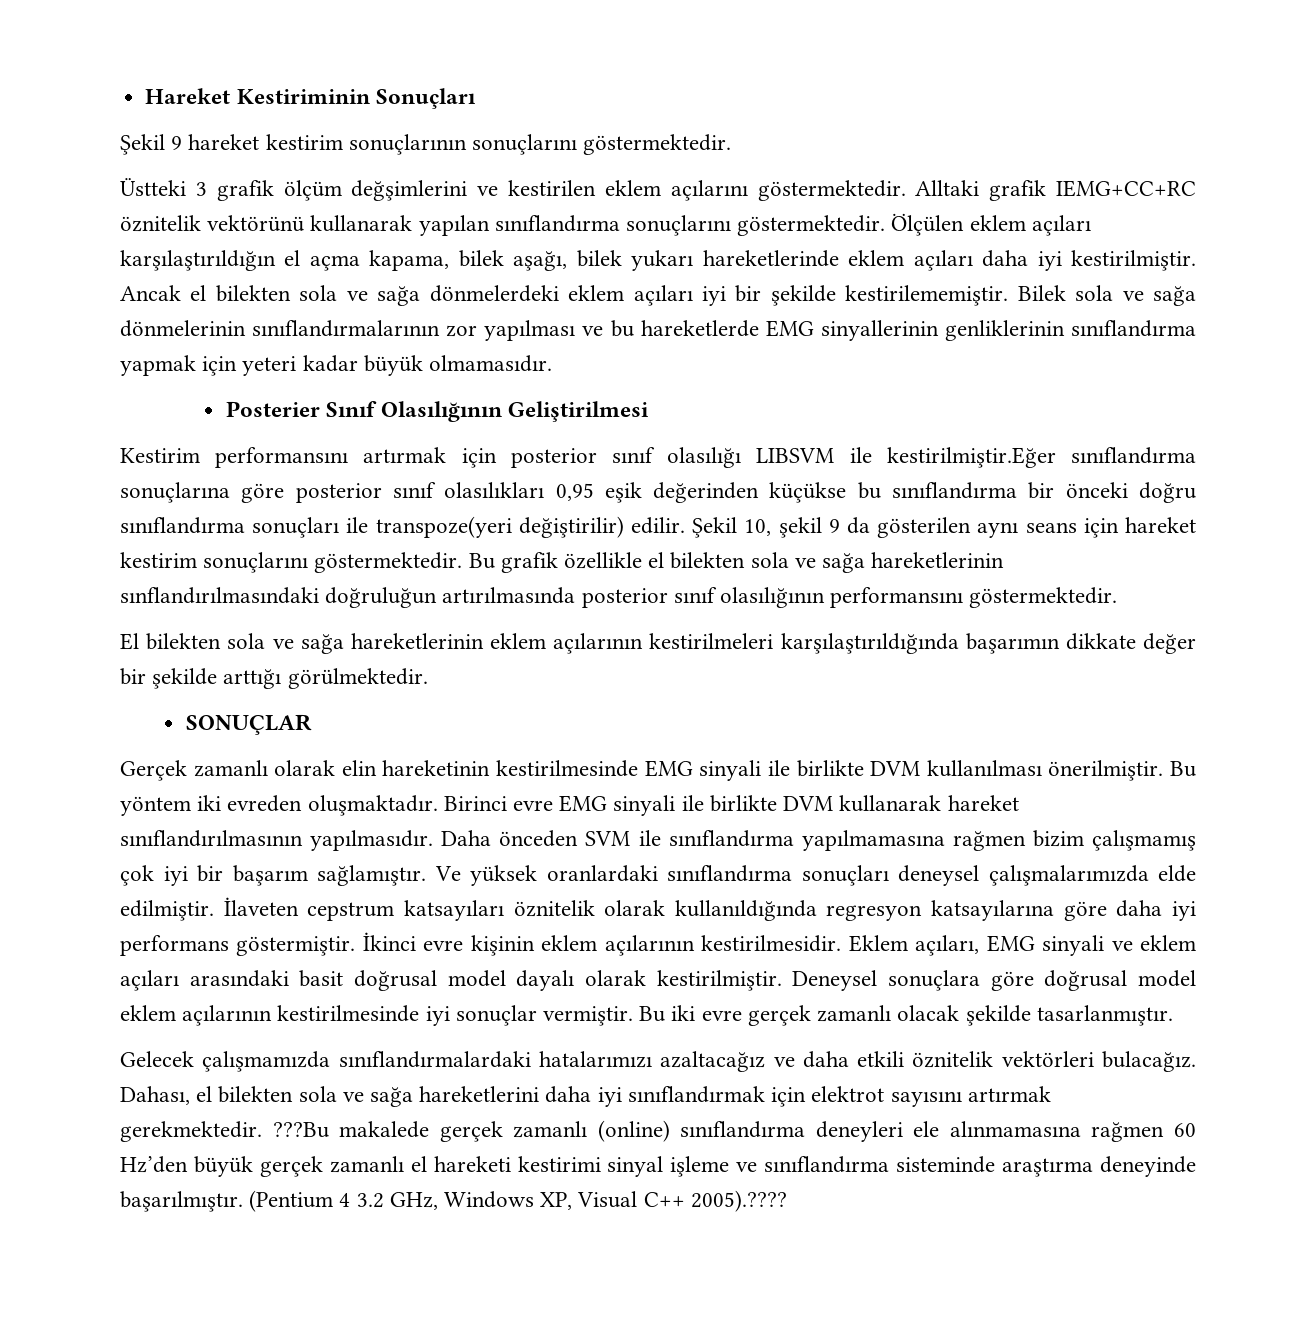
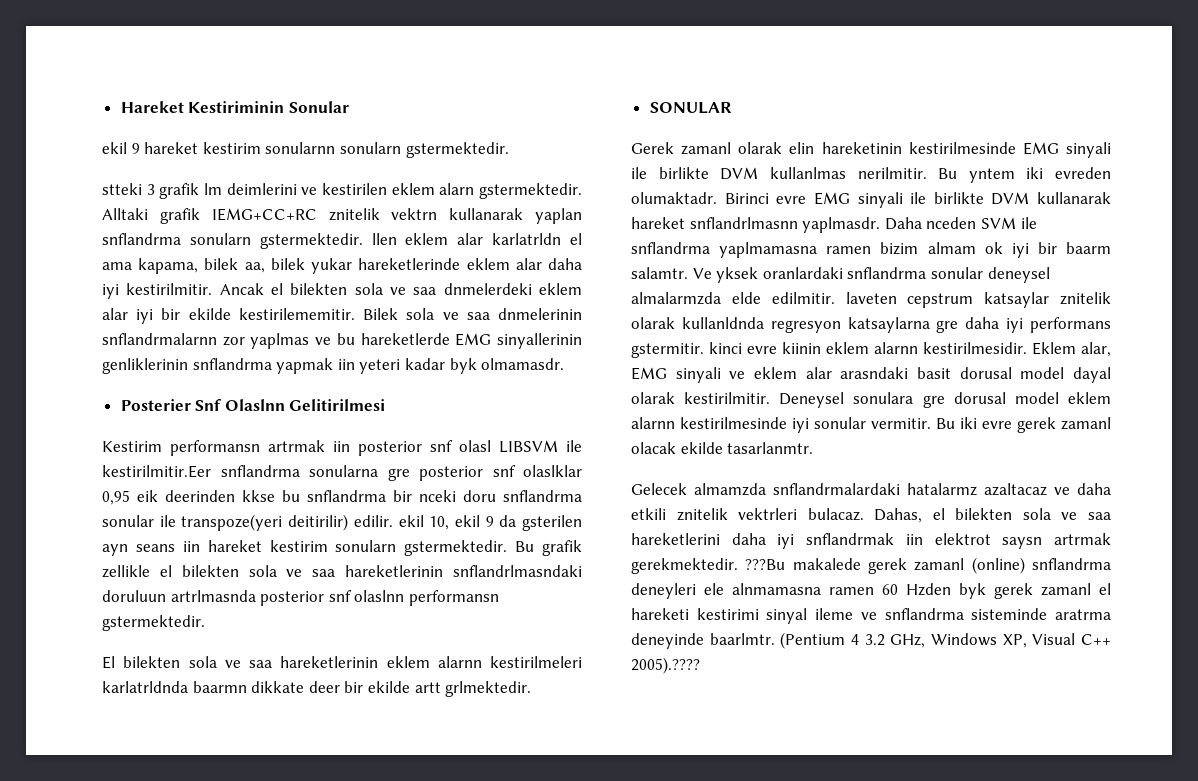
- Hareket Kestiriminin Sonuçları
- Şekil 9 hareket kestirim sonuçlarının sonuçlarını göstermektedir.
- Üstteki 3 grafik ölçüm değşimlerini ve kestirilen eklem açılarını göstermektedir.
+ Hareket Kestiriminin Sonular
+ ekil 9 hareket kestirim sonularnn sonularn gstermektedir.
+ stteki 3 grafik lm deimlerini ve kestirilen eklem alarn gstermektedir.
- Alltaki grafik IEMG+CC+RC öznitelik vektörünü kullanarak yapılan sınıflandırma sonuçlarını göstermektedir. Ölçülen eklem açıları karşılaştırıldığın el açma kapama, bilek aşağı, bilek yukarı hareketlerinde eklem açıları daha iyi kestirilmiştir.
+ Alltaki grafik IEMG+CC+RC znitelik vektrn kullanarak yaplan snflandrma sonularn gstermektedir. llen eklem alar karlatrldn el ama kapama, bilek aa, bilek yukar hareketlerinde eklem alar daha iyi kestirilmitir.
- Ancak el bilekten sola ve sağa dönmelerdeki eklem açıları iyi bir şekilde kestirilememiştir. Bilek sola ve sağa dönmelerinin sınıflandırmalarının zor yapılması ve bu hareketlerde EMG sinyallerinin genliklerinin sınıflandırma yapmak için yeteri kadar büyük olmamasıdır.
- Posterier Sınıf Olasılığının Geliştirilmesi
- Kestirim performansını artırmak için posterior sınıf olasılığı LIBSVM ile kestirilmiştir.Eğer sınıflandırma sonuçlarına göre posterior sınıf olasılıkları 0,95 eşik değerinden küçükse bu sınıflandırma bir önceki doğru sınıflandırma sonuçları ile transpoze(yeri değiştirilir) edilir. Şekil 10, şekil 9 da gösterilen aynı seans için hareket kestirim sonuçlarını göstermektedir.
+ Ancak el bilekten sola ve saa dnmelerdeki eklem alar iyi bir ekilde kestirilememitir. Bilek sola ve saa dnmelerinin snflandrmalarnn zor yaplmas ve bu hareketlerde EMG sinyallerinin genliklerinin snflandrma yapmak iin yeteri kadar byk olmamasdr.
+ Posterier Snf Olaslnn Gelitirilmesi
+ Kestirim performansn artrmak iin posterior snf olasl LIBSVM ile kestirilmitir.Eer snflandrma sonularna gre posterior snf olaslklar 0,95 eik deerinden kkse bu snflandrma bir nceki doru snflandrma sonular ile transpoze(yeri deitirilir) edilir. ekil 10, ekil 9 da gsterilen ayn seans iin hareket kestirim sonularn gstermektedir.
- Bu grafik özellikle el bilekten sola ve sağa hareketlerinin sınflandırılmasındaki doğruluğun artırılmasında posterior sınıf olasılığının performansını göstermektedir.
+ Bu grafik zellikle el bilekten sola ve saa hareketlerinin snflandrlmasndaki doruluun artrlmasnda posterior snf olaslnn performansn gstermektedir.
- El bilekten sola ve sağa hareketlerinin eklem açılarının kestirilmeleri karşılaştırıldığında başarımın dikkate değer bir şekilde arttığı görülmektedir.
- SONUÇLAR
- Gerçek zamanlı olarak elin hareketinin kestirilmesinde EMG sinyali ile birlikte DVM kullanılması önerilmiştir. Bu yöntem iki evreden oluşmaktadır.
+ El bilekten sola ve saa hareketlerinin eklem alarnn kestirilmeleri karlatrldnda baarmn dikkate deer bir ekilde artt grlmektedir.
+ SONULAR
+ Gerek zamanl olarak elin hareketinin kestirilmesinde EMG sinyali ile birlikte DVM kullanlmas nerilmitir. Bu yntem iki evreden olumaktadr.
- Birinci evre EMG sinyali ile birlikte DVM kullanarak hareket sınıflandırılmasının yapılmasıdır. Daha önceden SVM ile sınıflandırma yapılmamasına rağmen bizim çalışmamış çok iyi bir başarım sağlamıştır. Ve yüksek oranlardaki sınıflandırma sonuçları deneysel çalışmalarımızda elde edilmiştir. İlaveten cepstrum katsayıları öznitelik olarak kullanıldığında regresyon katsayılarına göre daha iyi performans göstermiştir. İkinci evre kişinin eklem açılarının kestirilmesidir.
+ Birinci evre EMG sinyali ile birlikte DVM kullanarak hareket snflandrlmasnn yaplmasdr. Daha nceden SVM ile snflandrma yaplmamasna ramen bizim almam ok iyi bir baarm salamtr. Ve yksek oranlardaki snflandrma sonular deneysel almalarmzda elde edilmitir. laveten cepstrum katsaylar znitelik olarak kullanldnda regresyon katsaylarna gre daha iyi performans gstermitir. kinci evre kiinin eklem alarnn kestirilmesidir.
- Eklem açıları, EMG sinyali ve eklem açıları arasındaki basit doğrusal model dayalı olarak kestirilmiştir. Deneysel sonuçlara göre doğrusal model eklem açılarının kestirilmesinde iyi sonuçlar vermiştir.
+ Eklem alar, EMG sinyali ve eklem alar arasndaki basit dorusal model dayal olarak kestirilmitir. Deneysel sonulara gre dorusal model eklem alarnn kestirilmesinde iyi sonular vermitir.
- Bu iki evre gerçek zamanlı olacak şekilde tasarlanmıştır.
- Gelecek çalışmamızda sınıflandırmalardaki hatalarımızı azaltacağız ve daha etkili öznitelik vektörleri bulacağız. Dahası, el bilekten sola ve sağa hareketlerini daha iyi sınıflandırmak için elektrot sayısını artırmak gerekmektedir. ???Bu makalede gerçek zamanlı (online) sınıflandırma deneyleri ele alınmamasına rağmen 60 Hz’den büyük gerçek zamanlı el hareketi kestirimi sinyal işleme ve sınıflandırma sisteminde araştırma deneyinde başarılmıştır.
+ Bu iki evre gerek zamanl olacak ekilde tasarlanmtr.
+ Gelecek almamzda snflandrmalardaki hatalarmz azaltacaz ve daha etkili znitelik vektrleri bulacaz. Dahas, el bilekten sola ve saa hareketlerini daha iyi snflandrmak iin elektrot saysn artrmak gerekmektedir. ???Bu makalede gerek zamanl (online) snflandrma deneyleri ele alnmamasna ramen 60 Hzden byk gerek zamanl el hareketi kestirimi sinyal ileme ve snflandrma sisteminde aratrma deneyinde baarlmtr.

